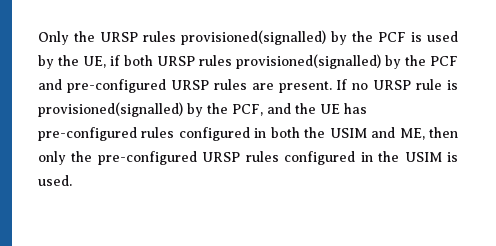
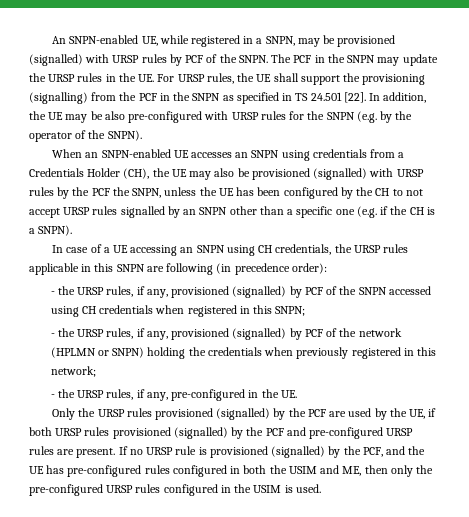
+ An SNPN-enabled UE, while registered in a SNPN, may be provisioned (signalled) with URSP rules by PCF of the SNPN. The PCF in the SNPN may update the URSP rules in the UE. For URSP rules, the UE shall support the provisioning (signalling) from the PCF in the SNPN as specified in TS 24.501 [22]. In addition, the UE may be also pre-configured with URSP rules for the SNPN (e.g. by the operator of the SNPN).
+ When an SNPN-enabled UE accesses an SNPN using credentials from a Credentials Holder (CH), the UE may also be provisioned (signalled) with URSP rules by the PCF the SNPN, unless the UE has been configured by the CH to not accept URSP rules signalled by an SNPN other than a specific one (e.g. if the CH is a SNPN).
+ In case of a UE accessing an SNPN using CH credentials, the URSP rules applicable in this SNPN are following (in precedence order):
+ - the URSP rules, if any, provisioned (signalled) by PCF of the SNPN accessed using CH credentials when registered in this SNPN;
+ - the URSP rules, if any, provisioned (signalled) by PCF of the network (HPLMN or SNPN) holding the credentials when previously registered in this network;
+ - the URSP rules, if any, pre-configured in the UE.
- Only the URSP rules provisioned(signalled) by the PCF is used by the UE, if both URSP rules provisioned(signalled) by the PCF and pre-configured URSP rules are present.
+ Only the URSP rules provisioned (signalled) by the PCF are used by the UE, if both URSP rules provisioned (signalled) by the PCF and pre-configured URSP rules are present.
- If no URSP rule is provisioned(signalled) by the PCF, and the UE has pre-configured rules configured in both the USIM and ME, then only the pre-configured URSP rules configured in the USIM is used.
+ If no URSP rule is provisioned (signalled) by the PCF, and the UE has pre-configured rules configured in both the USIM and ME, then only the pre-configured URSP rules configured in the USIM is used.

